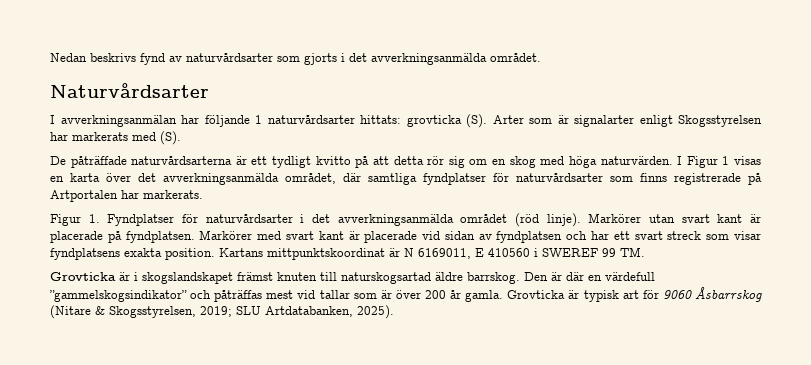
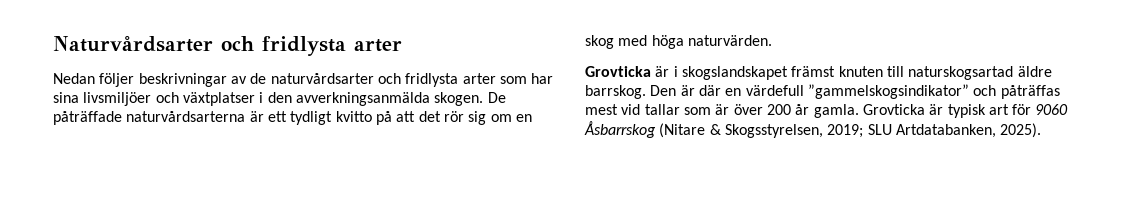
- Nedan beskrivs fynd av naturvårdsarter som gjorts i det avverkningsanmälda området.
- Naturvårdsarter
- I avverkningsanmälan har följande 1 naturvårdsarter hittats: grovticka (S). Arter som är signalarter enligt Skogsstyrelsen har markerats med (S).
- De påträffade naturvårdsarterna är ett tydligt kvitto på att detta rör sig om en skog med höga naturvärden. I Figur 1 visas en karta över det avverkningsanmälda området, där samtliga fyndplatser för naturvårdsarter som finns registrerade på Artportalen har markerats.
- Figur 1. Fyndplatser för naturvårdsarter i det avverkningsanmälda området (röd linje). Markörer utan svart kant är placerade på fyndplatsen. Markörer med svart kant är placerade vid sidan av fyndplatsen och har ett svart streck som visar fyndplatsens exakta position. Kartans mittpunktskoordinat är N 6169011, E 410560 i SWEREF 99 TM.
+ Naturvårdsarter och fridlysta arter
+ Nedan följer beskrivningar av de naturvårdsarter och fridlysta arter som har sina livsmiljöer och växtplatser i den avverkningsanmälda skogen. De påträffade naturvårdsarterna är ett tydligt kvitto på att det rör sig om en skog med höga naturvärden.

